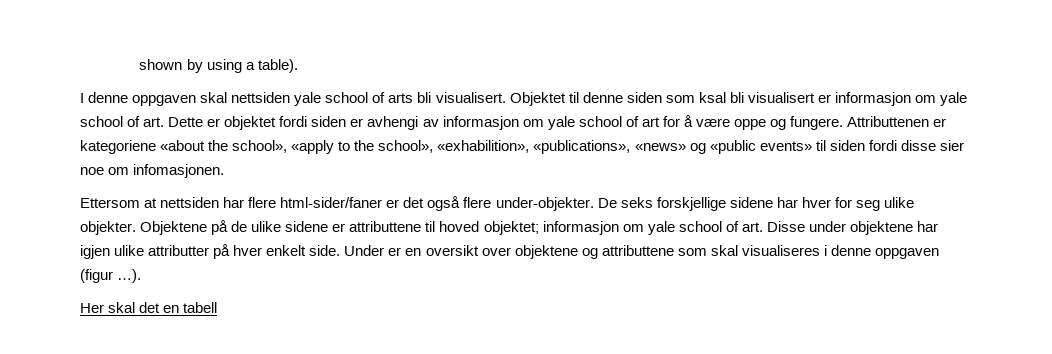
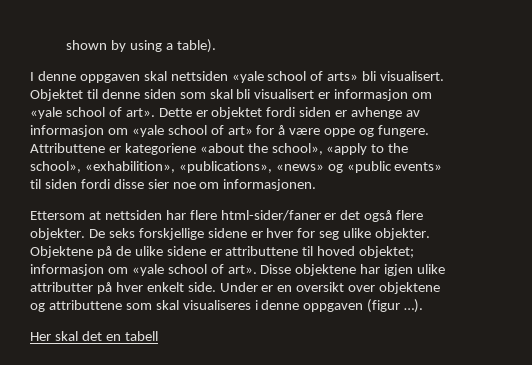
- I denne oppgaven skal nettsiden yale school of arts bli visualisert.
+ I denne oppgaven skal nettsiden «yale school of arts» bli visualisert.
- Objektet til denne siden som ksal bli visualisert er informasjon om yale school of art. Dette er objektet fordi siden er avhengi av informasjon om yale school of art for å være oppe og fungere.
+ Objektet til denne siden som skal bli visualisert er informasjon om «yale school of art». Dette er objektet fordi siden er avhenge av informasjon om «yale school of art» for å være oppe og fungere.
- Attributtenen er kategoriene «about the school», «apply to the school», «exhabilition», «publications», «news» og «public events» til siden fordi disse sier noe om infomasjonen.
+ Attributtene er kategoriene «about the school», «apply to the school», «exhabilition», «publications», «news» og «public events» til siden fordi disse sier noe om informasjonen.
- Ettersom at nettsiden har flere html-sider/faner er det også flere under-objekter.
+ Ettersom at nettsiden har flere html-sider/faner er det også flere objekter.
- De seks forskjellige sidene har hver for seg ulike objekter.
+ De seks forskjellige sidene er hver for seg ulike objekter.
- Objektene på de ulike sidene er attributtene til hoved objektet; informasjon om yale school of art. Disse under objektene har igjen ulike attributter på hver enkelt side.
+ Objektene på de ulike sidene er attributtene til hoved objektet; informasjon om «yale school of art». Disse objektene har igjen ulike attributter på hver enkelt side.

